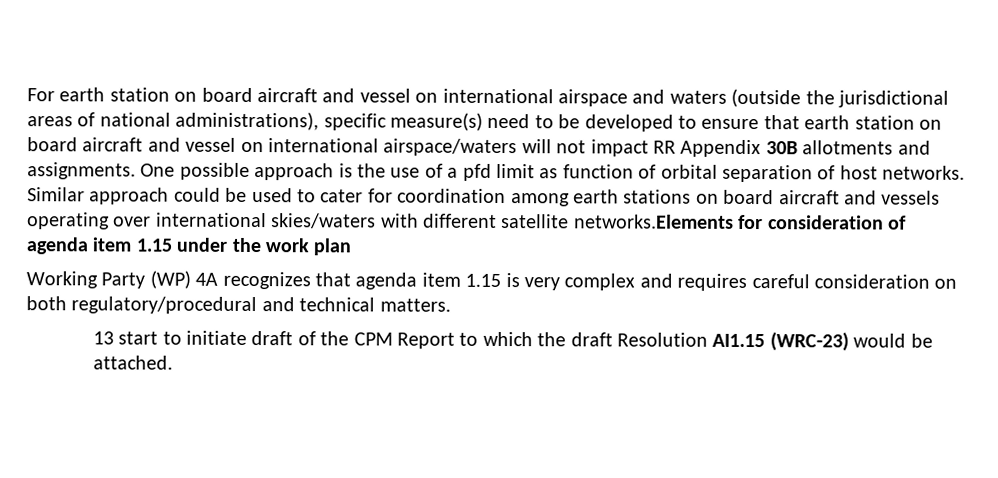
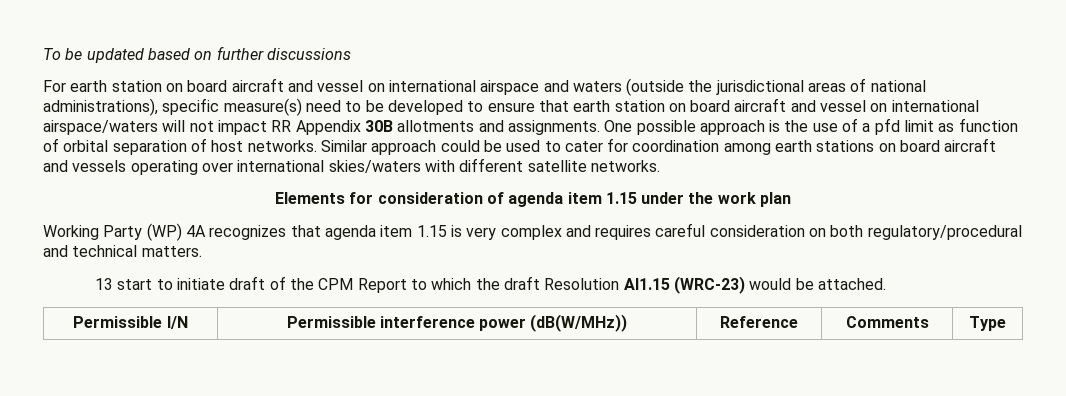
+ To be updated based on further discussions
- Similar approach could be used to cater for coordination among earth stations on board aircraft and vessels operating over international skies/waters with different satellite networks.Elements for consideration of agenda item 1.15 under the work plan
+ Similar approach could be used to cater for coordination among earth stations on board aircraft and vessels operating over international skies/waters with different satellite networks.
+ Elements for consideration of agenda item 1.15 under the work plan
+ Permissible I/N | Permissible interference power (dB(W/MHz)) | Reference | Comments | Type

